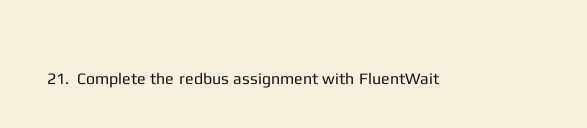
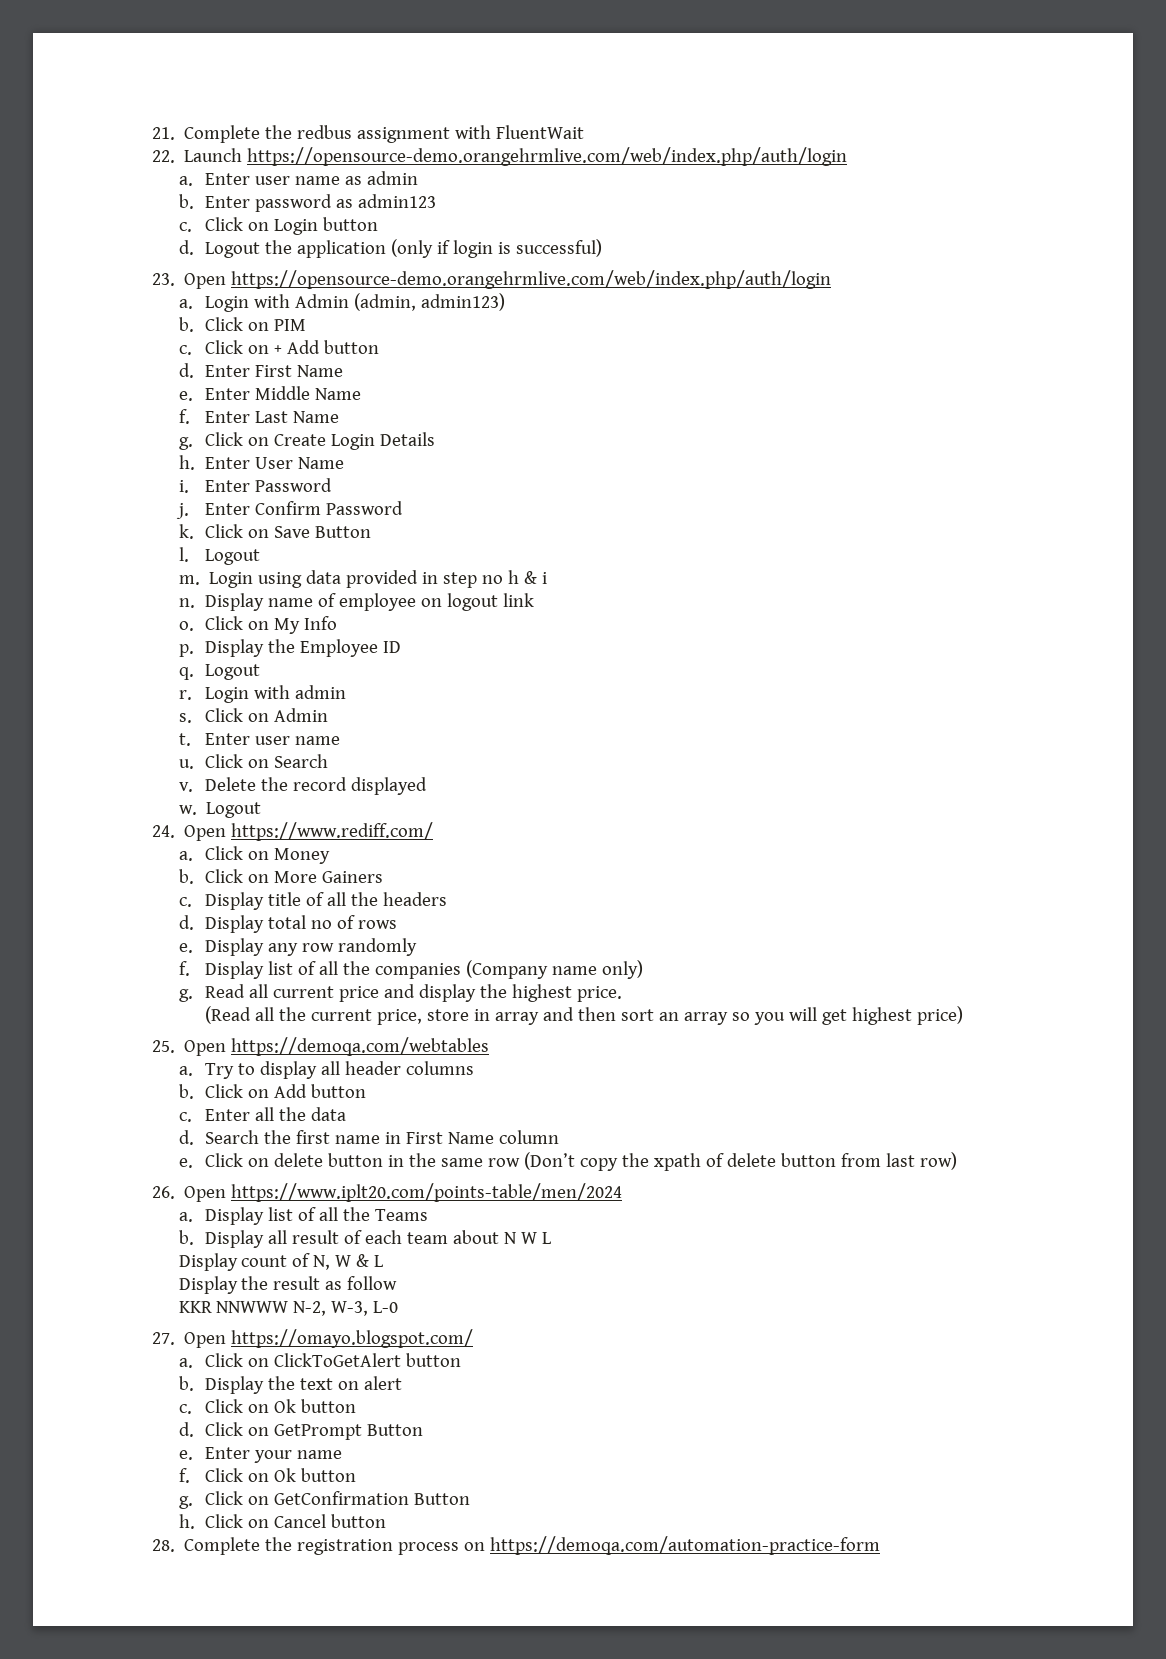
+ 22. Launch https://opensource-demo.orangehrmlive.com/web/index.php/auth/login
+ a. Enter user name as admin
+ b. Enter password as admin123
+ c. Click on Login button
+ d. Logout the application (only if login is successful)
+ 23. Open https://opensource-demo.orangehrmlive.com/web/index.php/auth/login
+ a. Login with Admin (admin, admin123)
+ b. Click on PIM
+ c. Click on + Add button
+ d. Enter First Name
+ e. Enter Middle Name
+ f. Enter Last Name
+ g. Click on Create Login Details
+ h. Enter User Name
+ i. Enter Password
+ j. Enter Confirm Password
+ k. Click on Save Button
+ l. Logout
+ m. Login using data provided in step no h & i
+ n. Display name of employee on logout link
+ o. Click on My Info
+ p. Display the Employee ID
+ q. Logout
+ r. Login with admin
+ s. Click on Admin
+ t. Enter user name
+ u. Click on Search
+ v. Delete the record displayed
+ w. Logout
+ 24. Open https://www.rediff.com/
+ a. Click on Money
+ b. Click on More Gainers
+ c. Display title of all the headers
+ d. Display total no of rows
+ e. Display any row randomly
+ f. Display list of all the companies (Company name only)
+ g. Read all current price and display the highest price.
+ (Read all the current price, store in array and then sort an array so you will get highest price)
+ 25. Open https://demoqa.com/webtables
+ a. Try to display all header columns
+ b. Click on Add button
+ c. Enter all the data
+ d. Search the first name in First Name column
+ e. Click on delete button in the same row (Don’t copy the xpath of delete button from last row)
+ 26. Open https://www.iplt20.com/points-table/men/2024
+ a. Display list of all the Teams
+ b. Display all result of each team about N W L
+ Display count of N, W & L
+ Display the result as follow
+ KKR NNWWW N-2, W-3, L-0
+ 27. Open https://omayo.blogspot.com/
+ a. Click on ClickToGetAlert button
+ b. Display the text on alert
+ c. Click on Ok button
+ d. Click on GetPrompt Button
+ e. Enter your name
+ f. Click on Ok button
+ g. Click on GetConfirmation Button
+ h. Click on Cancel button
+ 28. Complete the registration process on https://demoqa.com/automation-practice-form

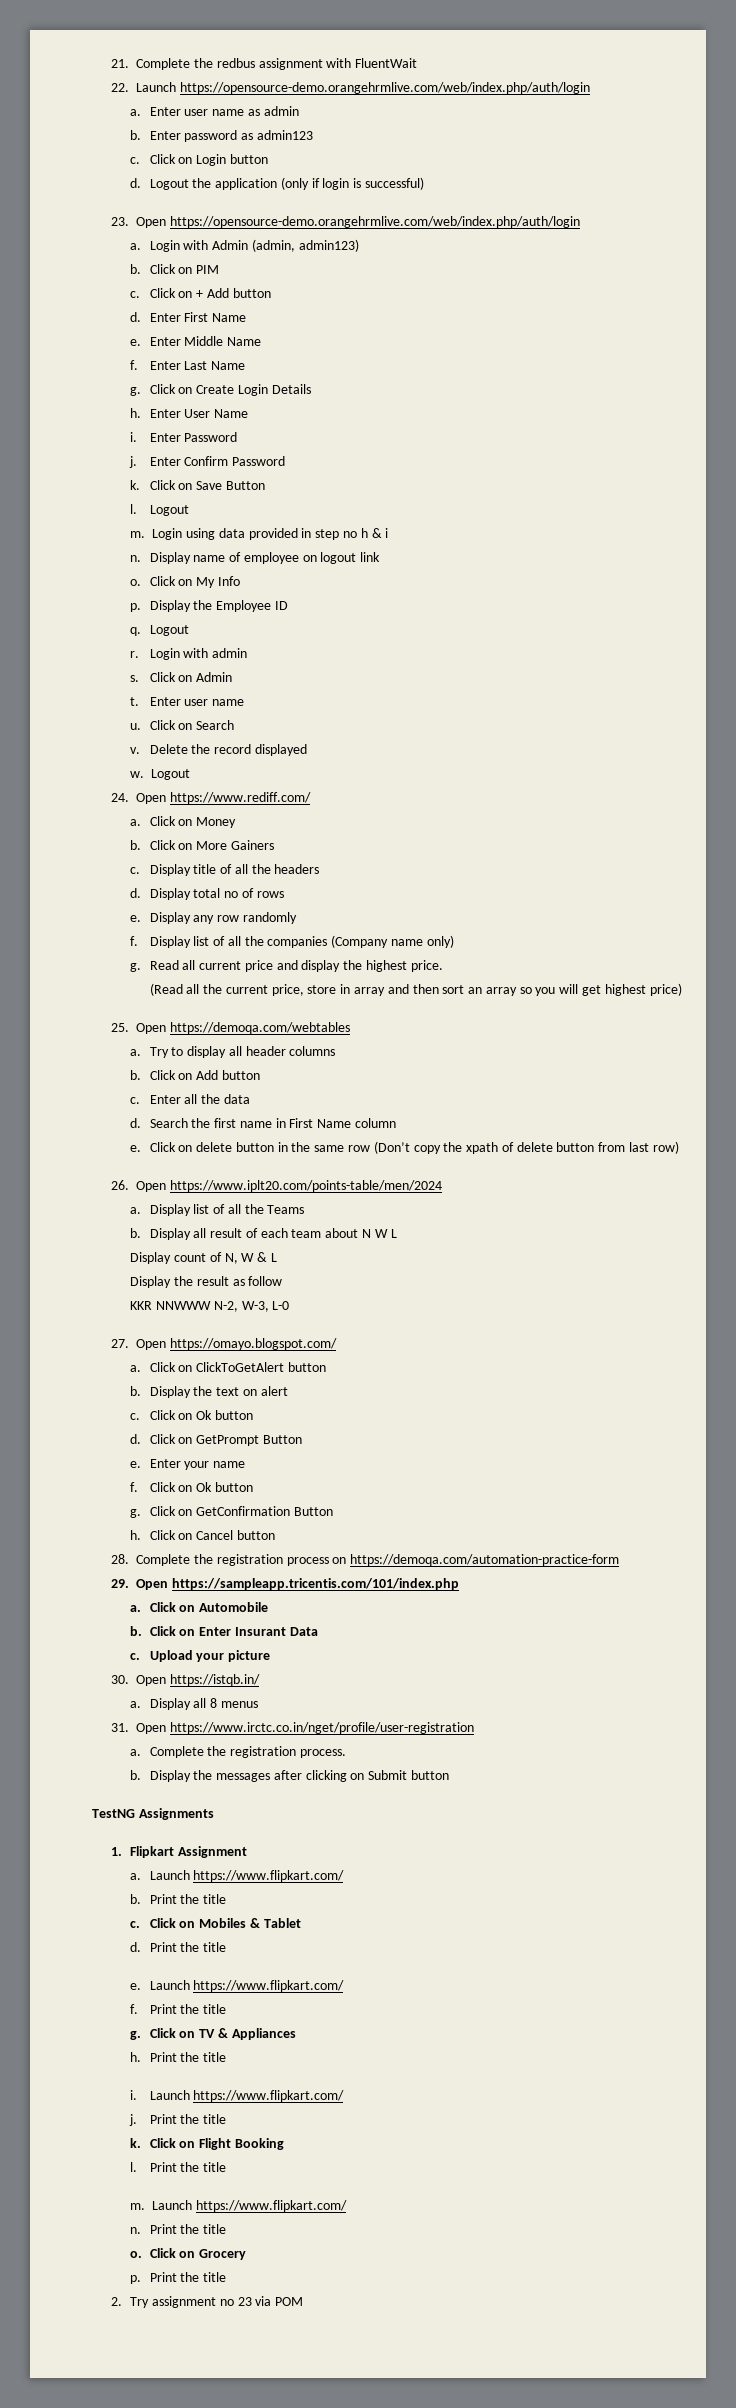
+ 29. Open https://sampleapp.tricentis.com/101/index.php
+ a. Click on Automobile
+ b. Click on Enter Insurant Data
+ c. Upload your picture
+ 30. Open https://istqb.in/
+ a. Display all 8 menus
+ 31. Open https://www.irctc.co.in/nget/profile/user-registration
+ a. Complete the registration process.
+ b. Display the messages after clicking on Submit button
+ TestNG Assignments
+ 1. Flipkart Assignment
+ a. Launch https://www.flipkart.com/
+ b. Print the title
+ c. Click on Mobiles & Tablet
+ d. Print the title
+ e. Launch https://www.flipkart.com/
+ f. Print the title
+ g. Click on TV & Appliances
+ h. Print the title
+ i. Launch https://www.flipkart.com/
+ j. Print the title
+ k. Click on Flight Booking
+ l. Print the title
+ m. Launch https://www.flipkart.com/
+ n. Print the title
+ o. Click on Grocery
+ p. Print the title
+ 2. Try assignment no 23 via POM

